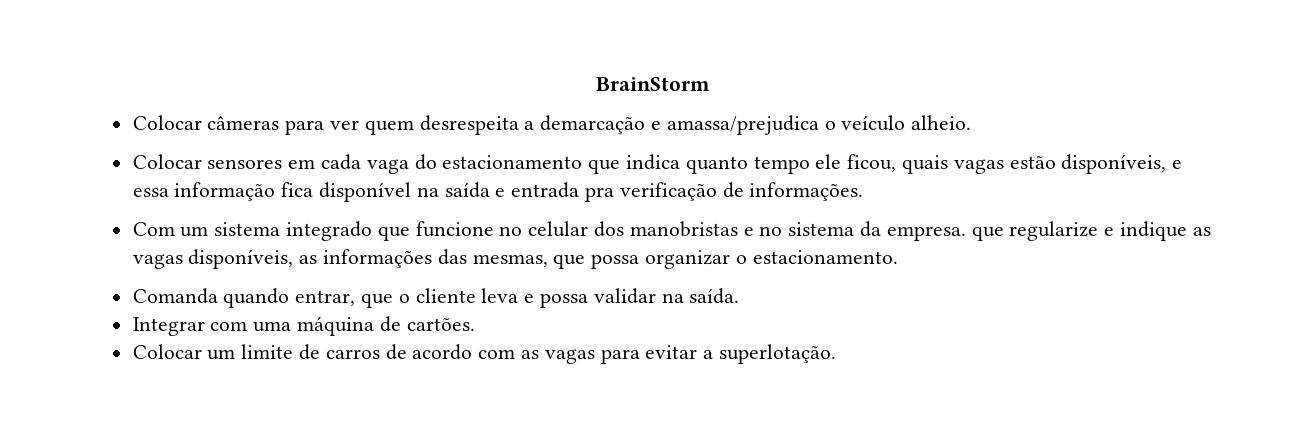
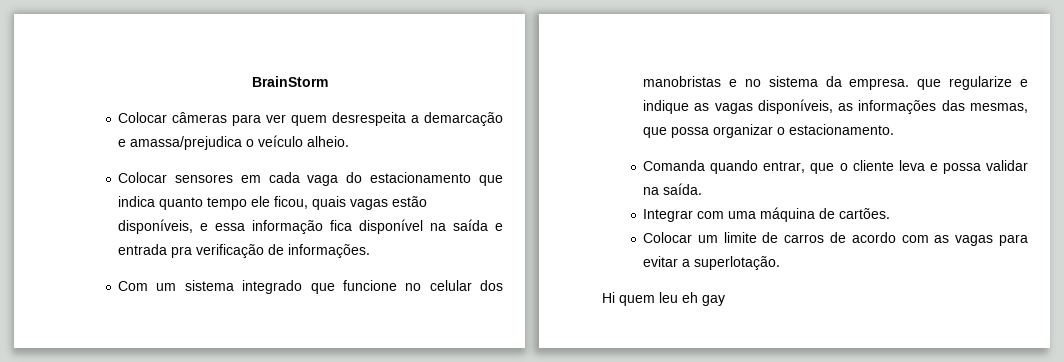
+ Hi quem leu eh gay

